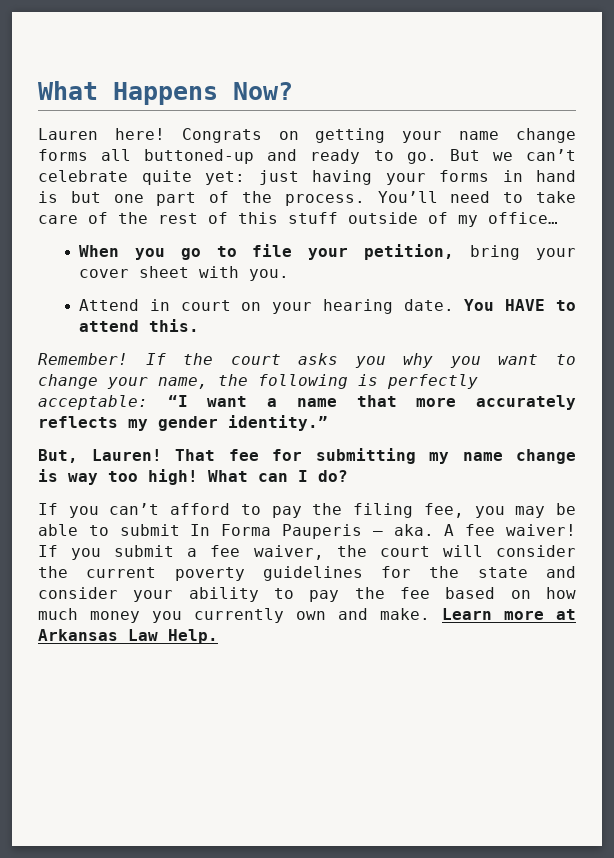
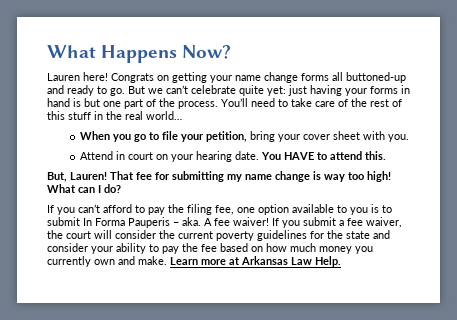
- You’ll need to take care of the rest of this stuff outside of my office…
+ You’ll need to take care of the rest of this stuff in the real world…
- Remember! If the court asks you why you want to change your name, the following is perfectly acceptable: “I want a name that more accurately reflects my gender identity.”
- If you can’t afford to pay the filing fee, you may be able to submit In Forma Pauperis – aka.
+ If you can’t afford to pay the filing fee, one option available to you is to submit In Forma Pauperis – aka.

